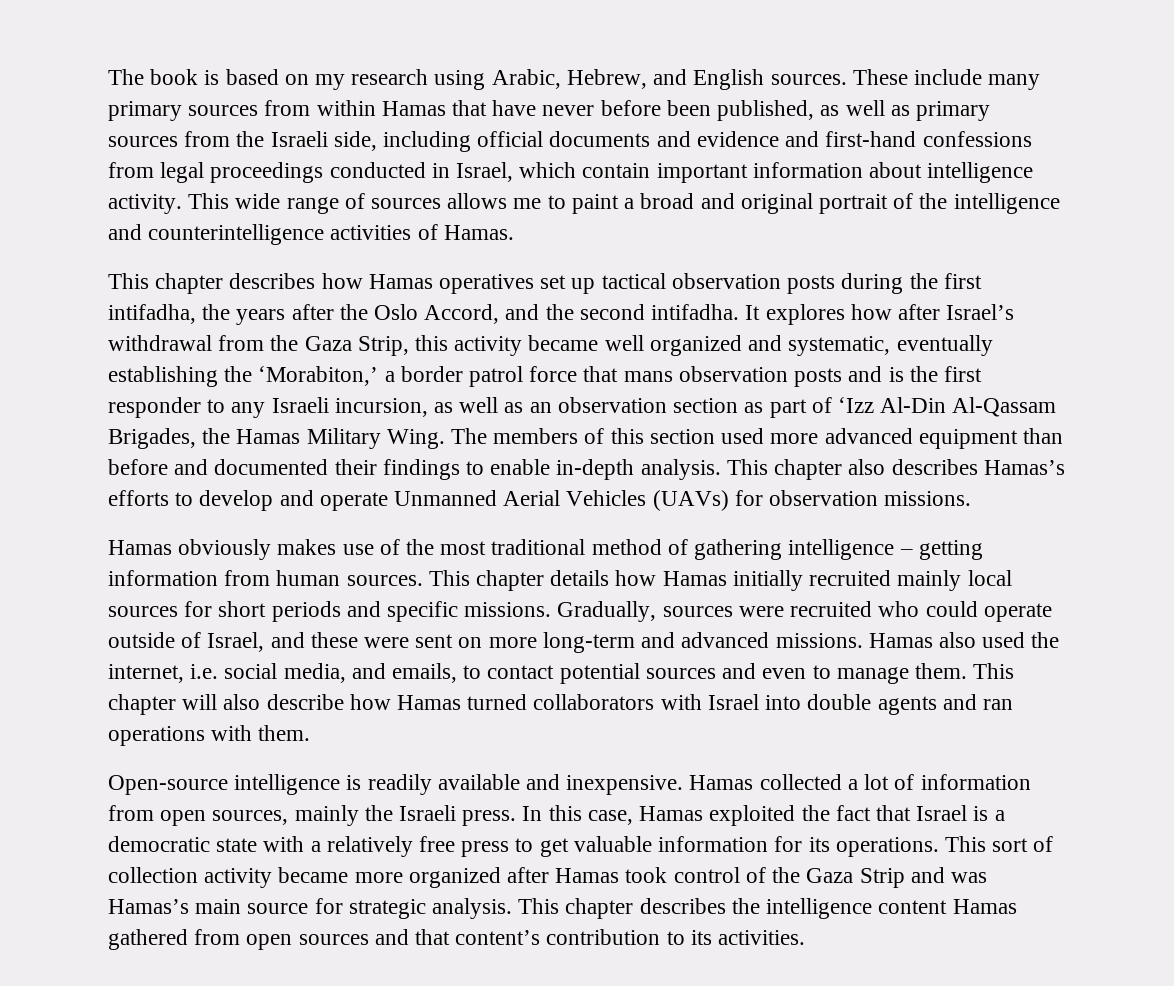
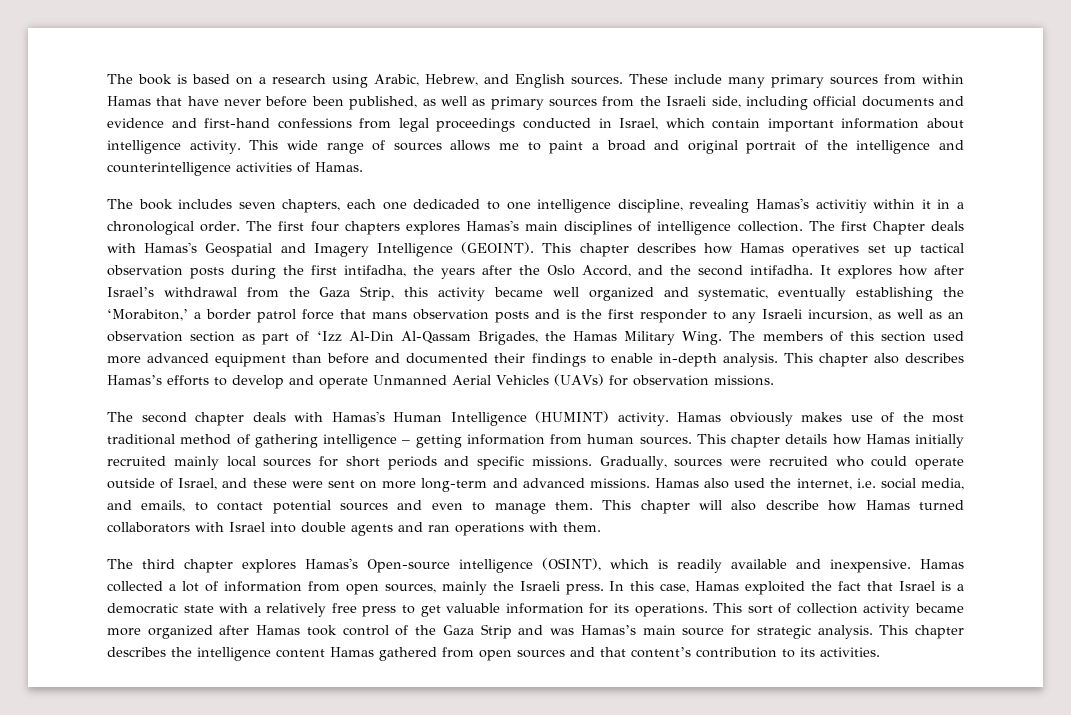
- The book is based on my research using Arabic, Hebrew, and English sources.
+ The book is based on a research using Arabic, Hebrew, and English sources.
+ The book includes seven chapters, each one dedicaded to one intelligence discipline, revealing Hamas's activitiy within it in a chronological order. The first four chapters explores Hamas's main disciplines of intelligence collection. The first Chapter deals with Hamas's Geospatial and Imagery Intelligence (GEOINT).
+ The second chapter deals with Hamas's Human Intelligence (HUMINT) activity.
- Open-source intelligence is readily available and inexpensive.
+ The third chapter explores Hamas's Open-source intelligence (OSINT), which is readily available and inexpensive.

